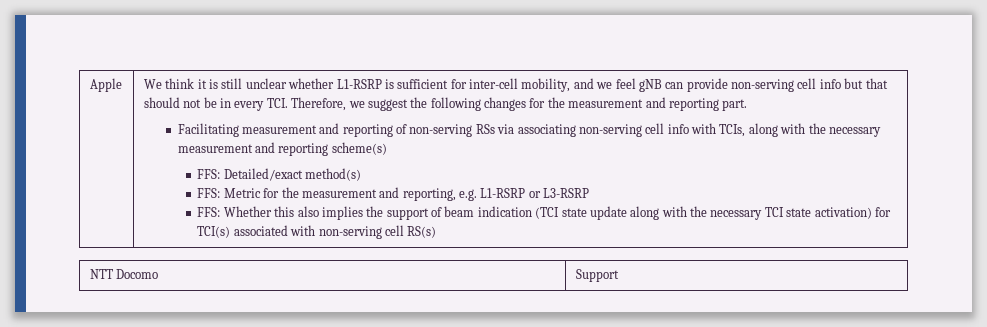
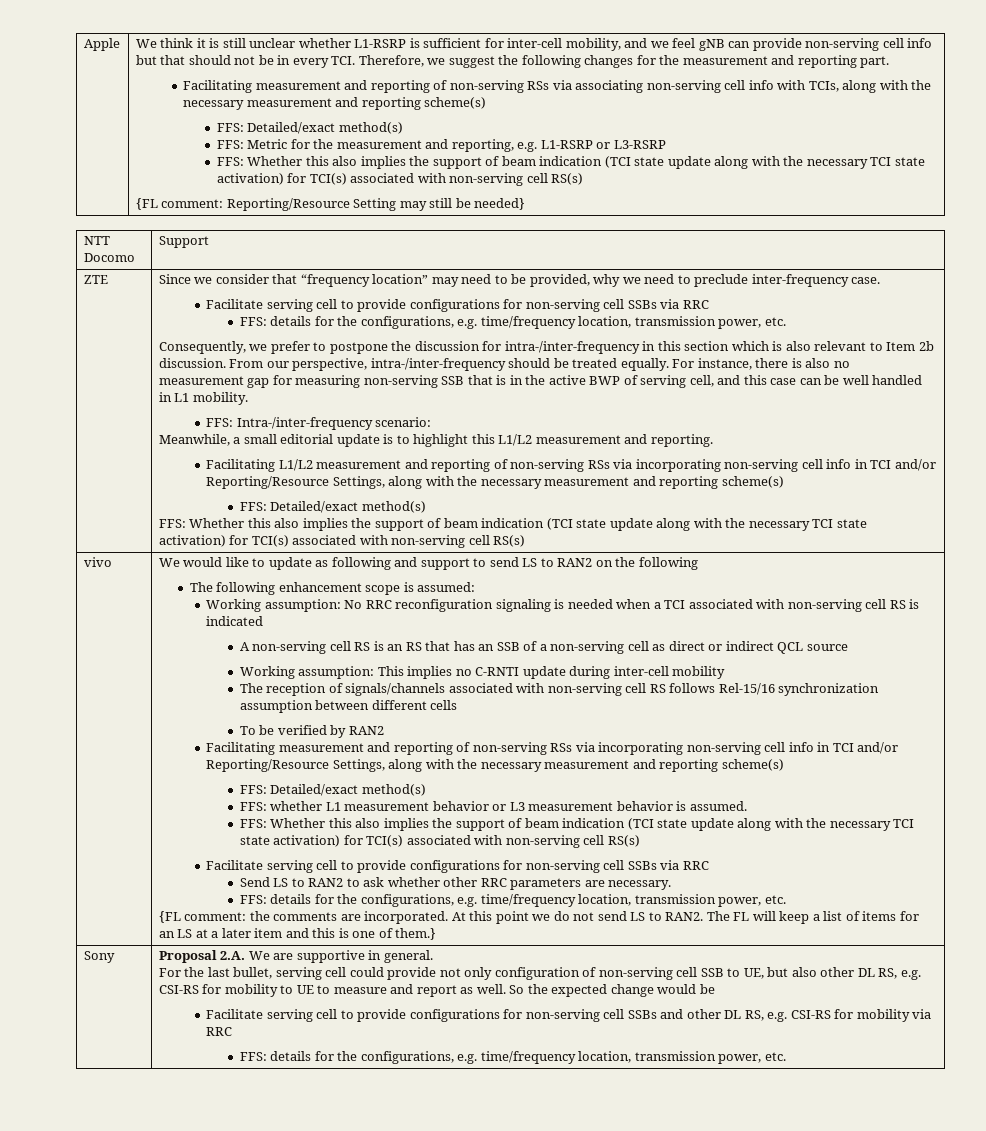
+ {FL comment: Reporting/Resource Setting may still be needed}
  NTT Docomo | Support
+ ZTE | Since we consider that “frequency location” may need to be provided, why we need to preclude inter-frequency case.
+ Facilitate serving cell to provide configurations for non-serving cell SSBs via RRC
+ FFS: details for the configurations, e.g. time/frequency location, transmission power, etc.
+ Consequently, we prefer to postpone the discussion for intra-/inter-frequency in this section which is also relevant to Item 2b discussion. From our perspective, intra-/inter-frequency should be treated equally. For instance, there is also no measurement gap for measuring non-serving SSB that is in the active BWP of serving cell, and this case can be well handled in L1 mobility.
+ FFS: Intra-/inter-frequency scenario:
+ Meanwhile, a small editorial update is to highlight this L1/L2 measurement and reporting.
+ Facilitating L1/L2 measurement and reporting of non-serving RSs via incorporating non-serving cell info in TCI and/or Reporting/Resource Settings, along with the necessary measurement and reporting scheme(s)
+ FFS: Detailed/exact method(s)
+ FFS: Whether this also implies the support of beam indication (TCI state update along with the necessary TCI state activation) for TCI(s) associated with non-serving cell RS(s)
+ vivo | We would like to update as following and support to send LS to RAN2 on the following
+ The following enhancement scope is assumed:
+ Working assumption: No RRC reconfiguration signaling is needed when a TCI associated with non-serving cell RS is indicated
+ A non-serving cell RS is an RS that has an SSB of a non-serving cell as direct or indirect QCL source
+ Working assumption: This implies no C-RNTI update during inter-cell mobility
+ The reception of signals/channels associated with non-serving cell RS follows Rel-15/16 synchronization assumption between different cells
+ To be verified by RAN2
+ Facilitating measurement and reporting of non-serving RSs via incorporating non-serving cell info in TCI and/or Reporting/Resource Settings, along with the necessary measurement and reporting scheme(s)
+ FFS: Detailed/exact method(s)
+ FFS: whether L1 measurement behavior or L3 measurement behavior is assumed.
+ FFS: Whether this also implies the support of beam indication (TCI state update along with the necessary TCI state activation) for TCI(s) associated with non-serving cell RS(s)
+ Facilitate serving cell to provide configurations for non-serving cell SSBs via RRC
+ Send LS to RAN2 to ask whether other RRC parameters are necessary.
+ FFS: details for the configurations, e.g. time/frequency location, transmission power, etc.
+ {FL comment: the comments are incorporated. At this point we do not send LS to RAN2. The FL will keep a list of items for an LS at a later item and this is one of them.}
+ Sony | Proposal 2.A. We are supportive in general.
+ For the last bullet, serving cell could provide not only configuration of non-serving cell SSB to UE, but also other DL RS, e.g. CSI-RS for mobility to UE to measure and report as well. So the expected change would be
+ Facilitate serving cell to provide configurations for non-serving cell SSBs and other DL RS, e.g. CSI-RS for mobility via RRC
+ FFS: details for the configurations, e.g. time/frequency location, transmission power, etc.

